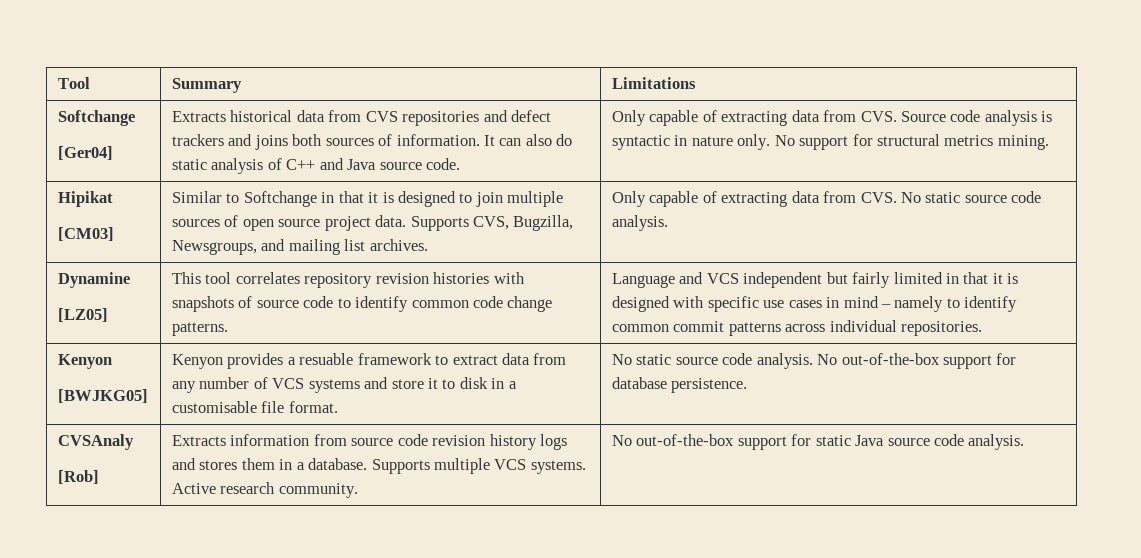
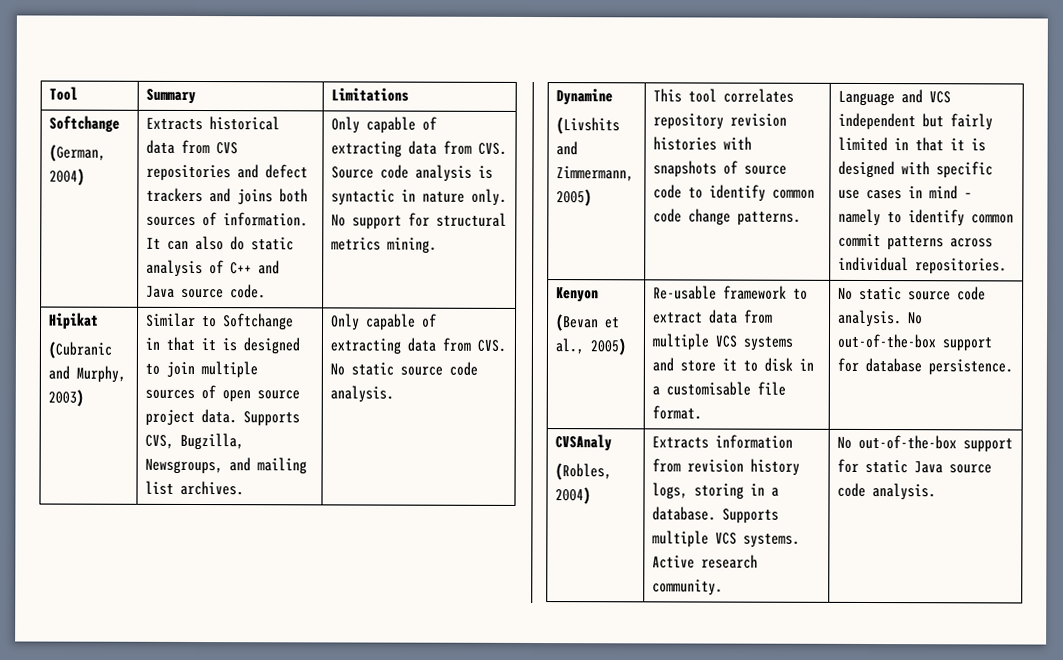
- [Ger04]
+ (German, 2004)
- [CM03]
+ (Cubranic and Murphy, 2003)
- [LZ05]
+ (Livshits and Zimmermann, 2005)
  Language and VCS independent but fairly limited in that it is designed with specific use cases in mind – namely to identify common commit patterns across individual repositories.
  Kenyon
- [BWJKG05] | Kenyon provides a resuable framework to extract data from any number of VCS systems and store it to disk in a customisable file format. | No static source code analysis. No out-of-the-box support for database persistence.
+ (Bevan et al., 2005) | Re-usable framework to extract data from multiple VCS systems and store it to disk in a customisable file format. | No static source code analysis. No out-of-the-box support for database persistence.
  CVSAnaly
- [Rob] | Extracts information from source code revision history logs and stores them in a database. Supports multiple VCS systems. Active research community. | No out-of-the-box support for static Java source code analysis.
+ (Robles, 2004) | Extracts information from revision history logs, storing in a database. Supports multiple VCS systems. Active research community. | No out-of-the-box support for static Java source code analysis.

